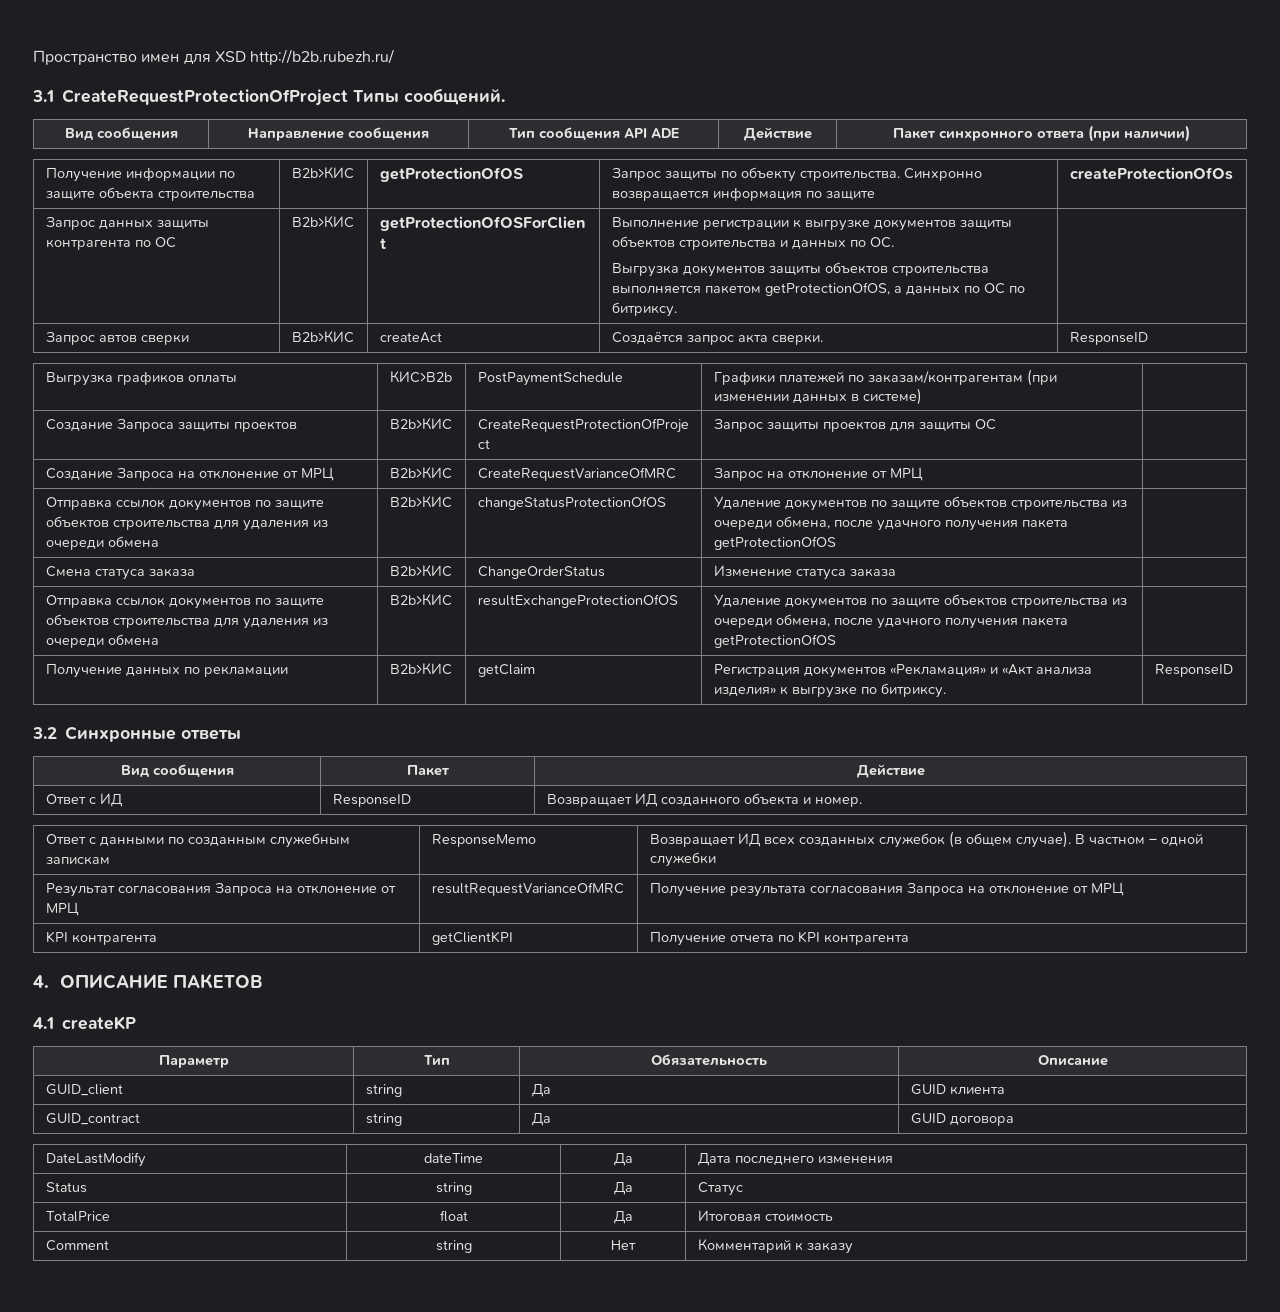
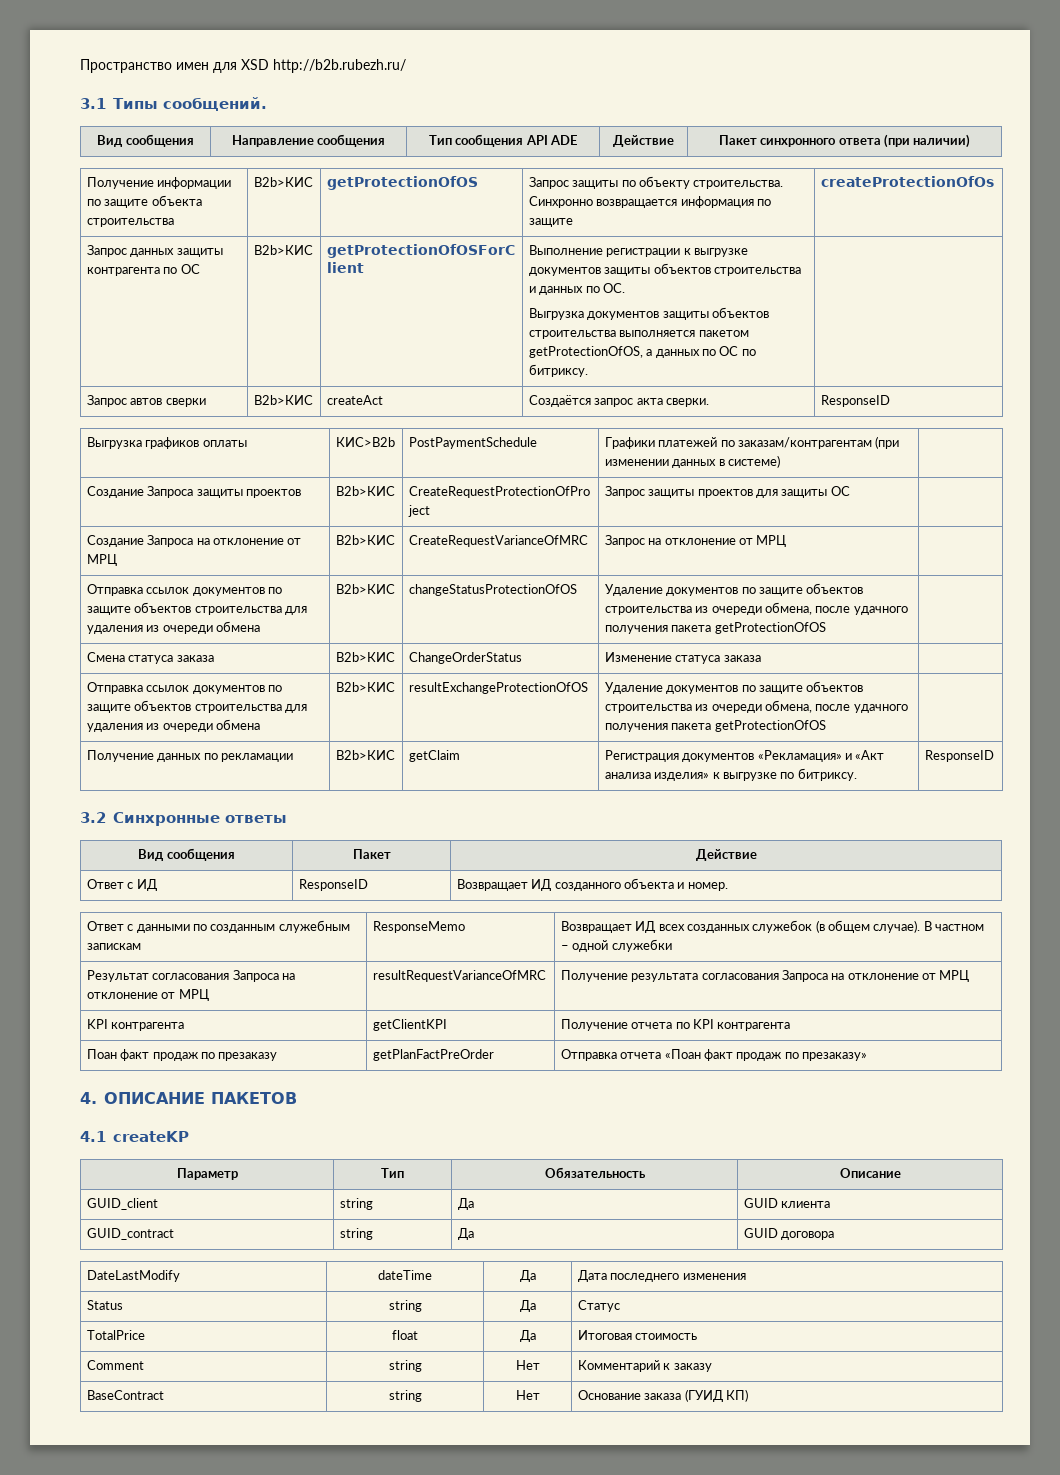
- 3.1 CreateRequestProtectionOfProject Типы сообщений.
+ 3.1 Типы сообщений.
+ Поан факт продаж по презаказу | getPlanFactPreOrder | Отправка отчета «Поан факт продаж по презаказу»
+ BaseContract | string | Нет | Основание заказа (ГУИД КП)

